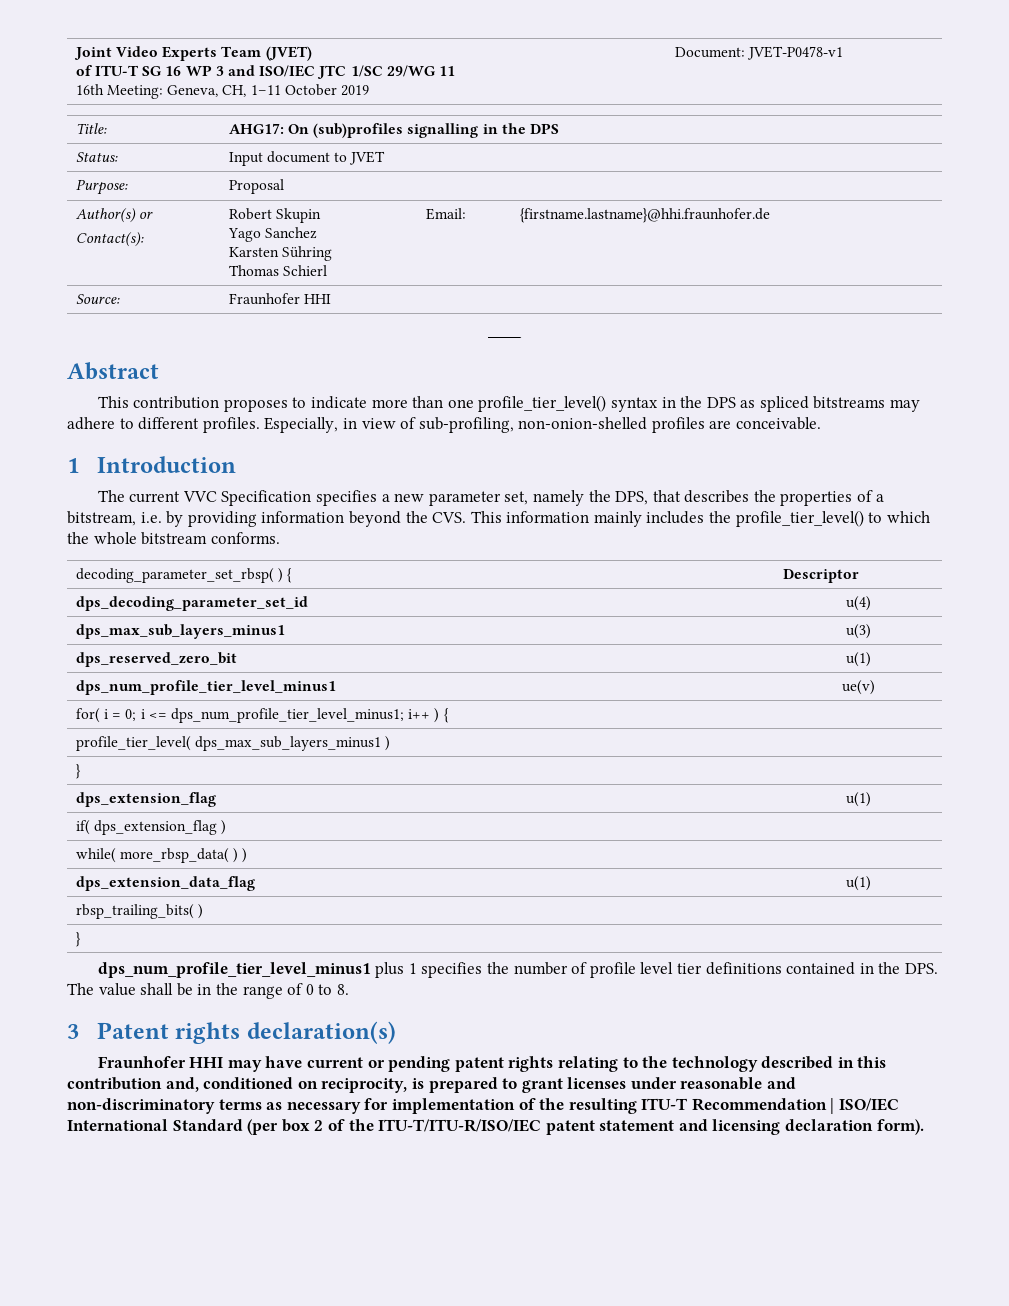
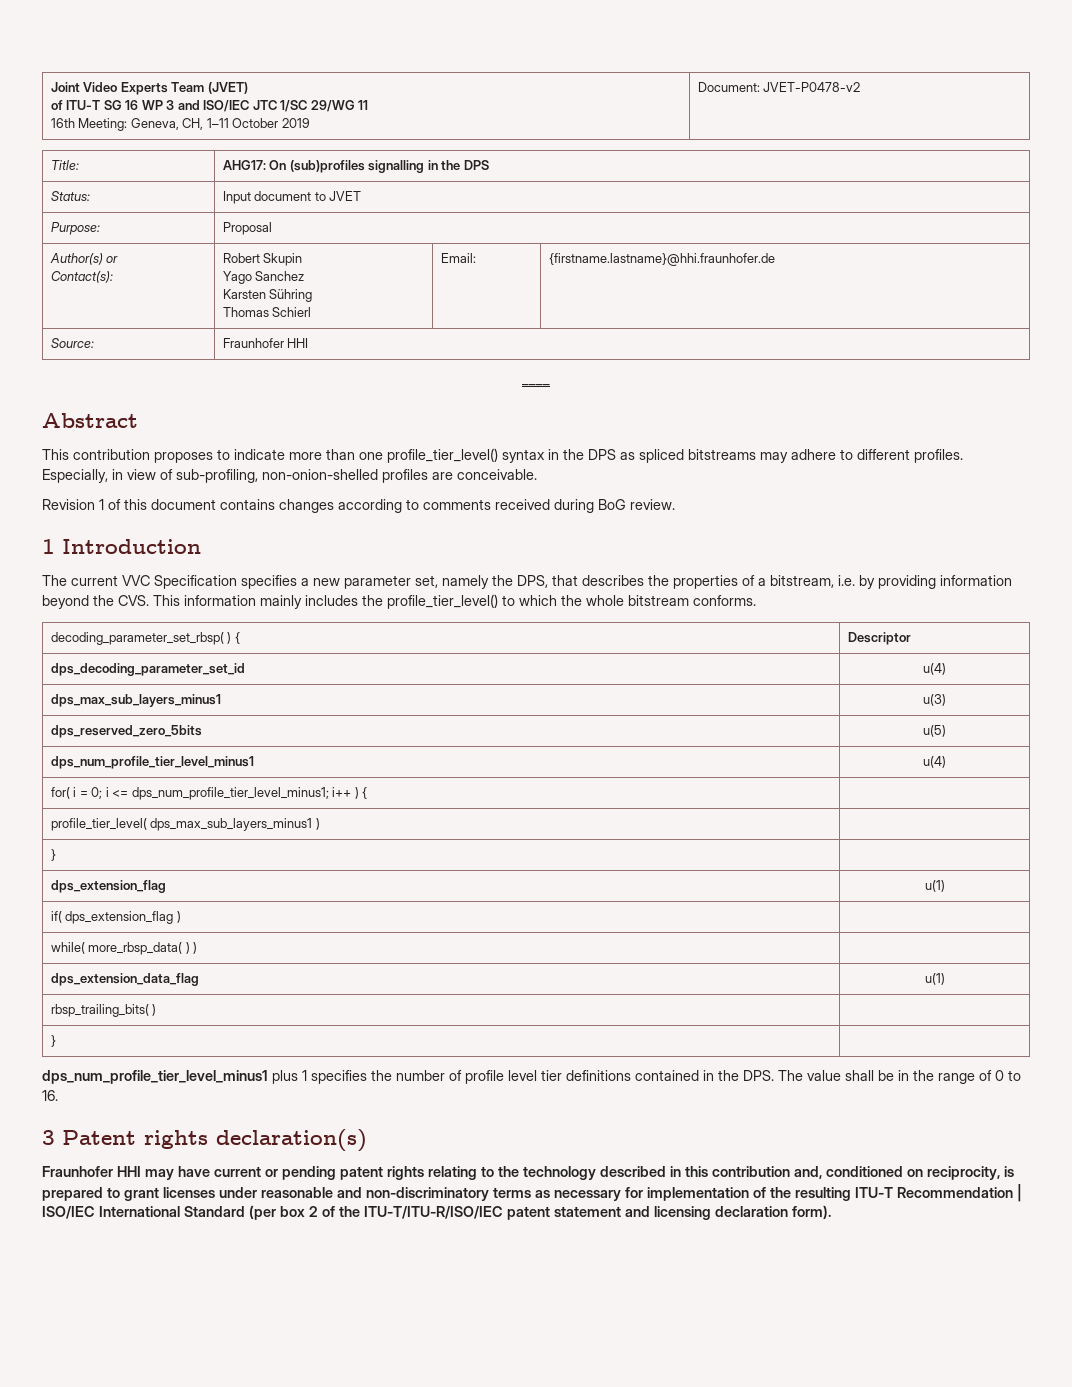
  Joint Video Experts Team (JVET)
  of ITU-T SG 16 WP 3 and ISO/IEC JTC 1/SC 29/WG 11
- 16th Meeting: Geneva, CH, 1–11 October 2019 | Document: JVET-P0478-v1
+ 16th Meeting: Geneva, CH, 1–11 October 2019 | Document: JVET-P0478-v2
+ Revision 1 of this document contains changes according to comments received during BoG review.
- dps_reserved_zero_bit | u(1)
+ dps_reserved_zero_5bits | u(5)
- dps_num_profile_tier_level_minus1 | ue(v)
+ dps_num_profile_tier_level_minus1 | u(4)
- dps_num_profile_tier_level_minus1 plus 1 specifies the number of profile level tier definitions contained in the DPS. The value shall be in the range of 0 to 8.
+ dps_num_profile_tier_level_minus1 plus 1 specifies the number of profile level tier definitions contained in the DPS. The value shall be in the range of 0 to 16.

